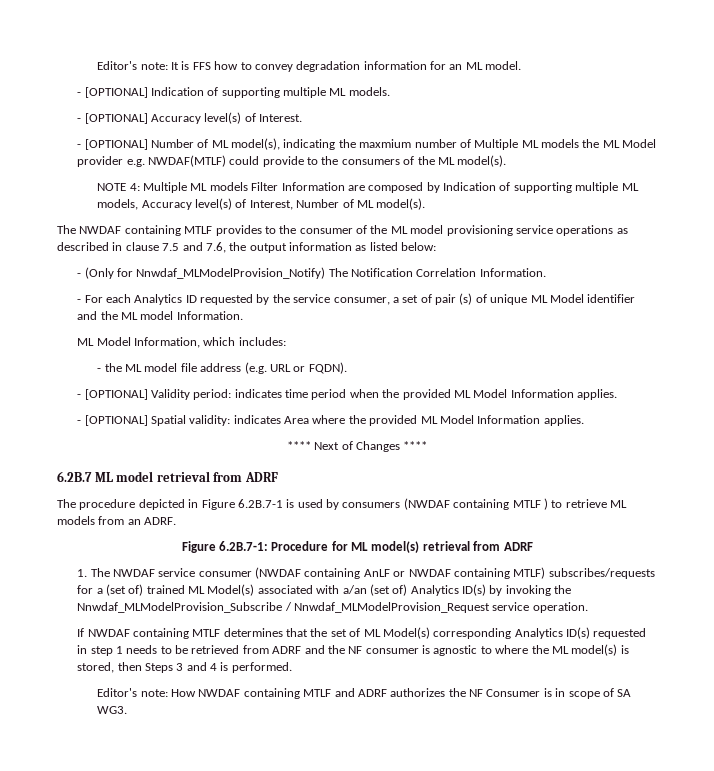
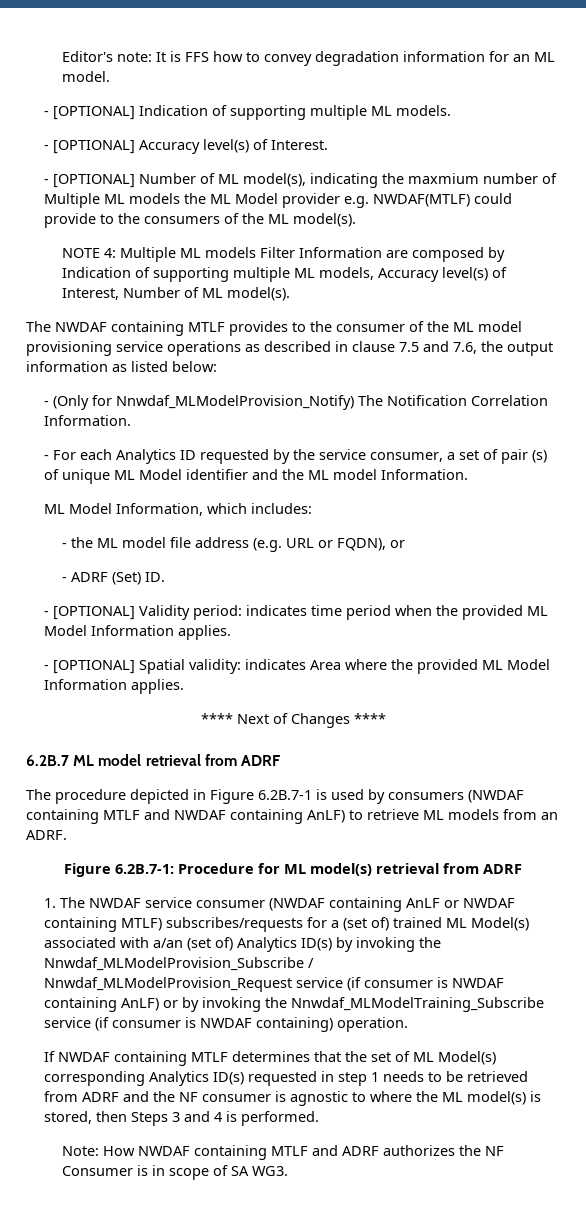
- - the ML model file address (e.g. URL or FQDN).
+ - the ML model file address (e.g. URL or FQDN), or
+ - ADRF (Set) ID.
- The procedure depicted in Figure 6.2B.7-1 is used by consumers (NWDAF containing MTLF ) to retrieve ML models from an ADRF.
+ The procedure depicted in Figure 6.2B.7-1 is used by consumers (NWDAF containing MTLF and NWDAF containing AnLF) to retrieve ML models from an ADRF.
- 1. The NWDAF service consumer (NWDAF containing AnLF or NWDAF containing MTLF) subscribes/requests for a (set of) trained ML Model(s) associated with a/an (set of) Analytics ID(s) by invoking the Nnwdaf_MLModelProvision_Subscribe / Nnwdaf_MLModelProvision_Request service operation.
+ 1. The NWDAF service consumer (NWDAF containing AnLF or NWDAF containing MTLF) subscribes/requests for a (set of) trained ML Model(s) associated with a/an (set of) Analytics ID(s) by invoking the Nnwdaf_MLModelProvision_Subscribe / Nnwdaf_MLModelProvision_Request service (if consumer is NWDAF containing AnLF) or by invoking the Nnwdaf_MLModelTraining_Subscribe service (if consumer is NWDAF containing) operation.
- Editor's note: How NWDAF containing MTLF and ADRF authorizes the NF Consumer is in scope of SA WG3.
+ Note: How NWDAF containing MTLF and ADRF authorizes the NF Consumer is in scope of SA WG3.

